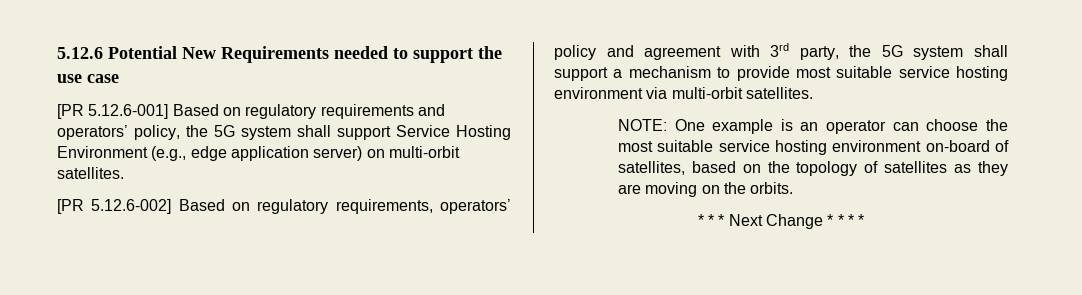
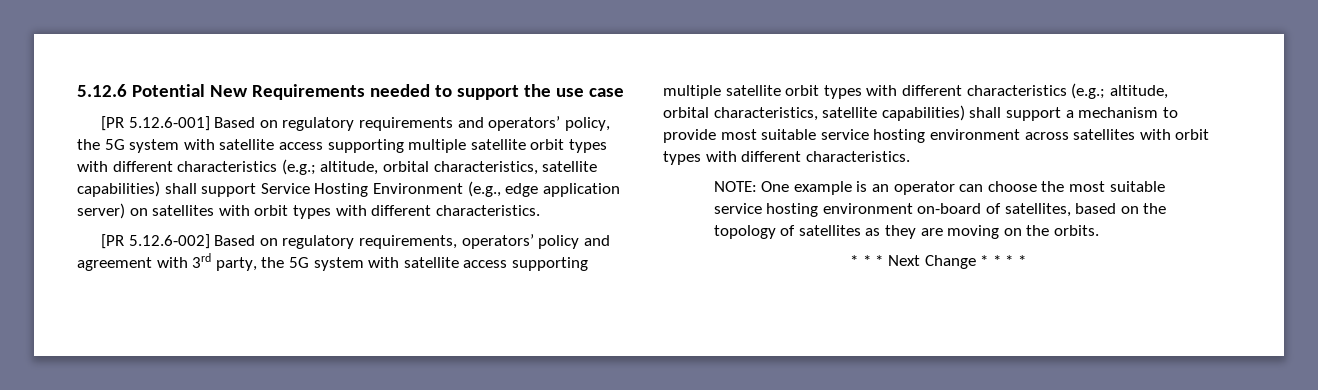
- [PR 5.12.6-001] Based on regulatory requirements and operators’ policy, the 5G system shall support Service Hosting Environment (e.g., edge application server) on multi-orbit satellites.
+ [PR 5.12.6-001] Based on regulatory requirements and operators’ policy, the 5G system with satellite access supporting multiple satellite orbit types with different characteristics (e.g.; altitude, orbital characteristics, satellite capabilities) shall support Service Hosting Environment (e.g., edge application server) on satellites with orbit types with different characteristics.
- [PR 5.12.6-002] Based on regulatory requirements, operators’ policy and agreement with 3rd party, the 5G system shall support a mechanism to provide most suitable service hosting environment via multi-orbit satellites.
+ [PR 5.12.6-002] Based on regulatory requirements, operators’ policy and agreement with 3rd party, the 5G system with satellite access supporting multiple satellite orbit types with different characteristics (e.g.; altitude, orbital characteristics, satellite capabilities) shall support a mechanism to provide most suitable service hosting environment across satellites with orbit types with different characteristics.

